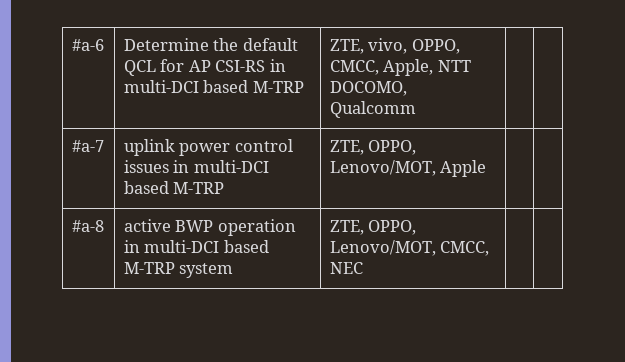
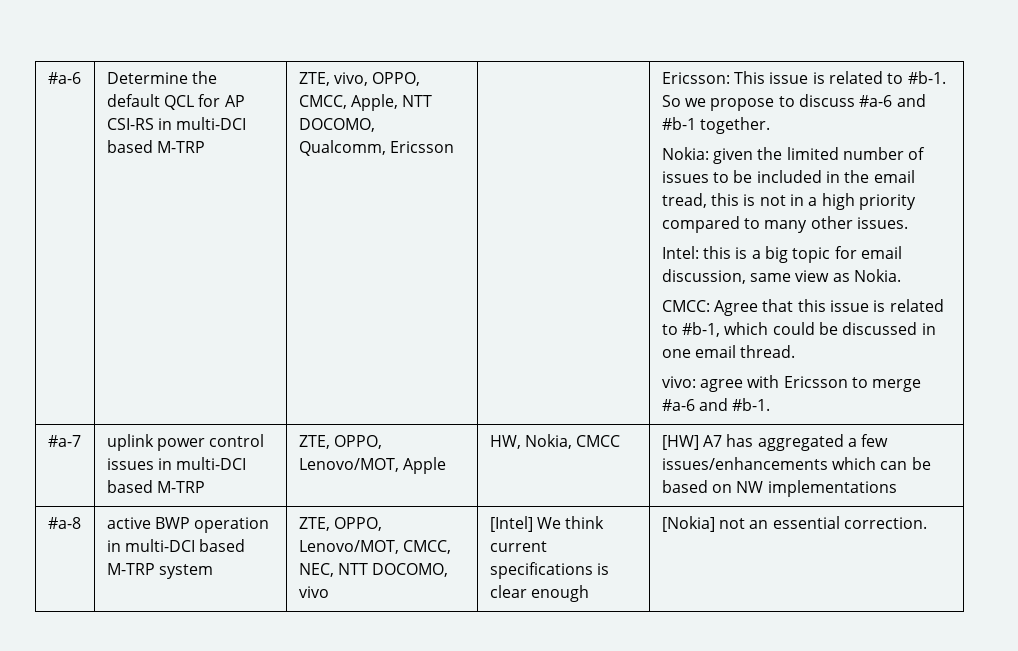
- ZTE, vivo, OPPO, CMCC, Apple, NTT DOCOMO, Qualcomm
+ ZTE, vivo, OPPO, CMCC, Apple, NTT DOCOMO, Qualcomm, Ericsson | | Ericsson: This issue is related to #b-1. So we propose to discuss #a-6 and #b-1 together.
+ Nokia: given the limited number of issues to be included in the email tread, this is not in a high priority compared to many other issues.
+ Intel: this is a big topic for email discussion, same view as Nokia.
+ CMCC: Agree that this issue is related to #b-1, which could be discussed in one email thread.
+ vivo: agree with Ericsson to merge #a-6 and #b-1.
- #a-7 | uplink power control issues in multi-DCI based M-TRP | ZTE, OPPO, Lenovo/MOT, Apple | |
+ #a-7 | uplink power control issues in multi-DCI based M-TRP | ZTE, OPPO, Lenovo/MOT, Apple | HW, Nokia, CMCC | [HW] A7 has aggregated a few issues/enhancements which can be based on NW implementations
- #a-8 | active BWP operation in multi-DCI based M-TRP system | ZTE, OPPO, Lenovo/MOT, CMCC, NEC | |
+ #a-8 | active BWP operation in multi-DCI based M-TRP system | ZTE, OPPO, Lenovo/MOT, CMCC, NEC, NTT DOCOMO, vivo | [Intel] We think current specifications is clear enough | [Nokia] not an essential correction.

